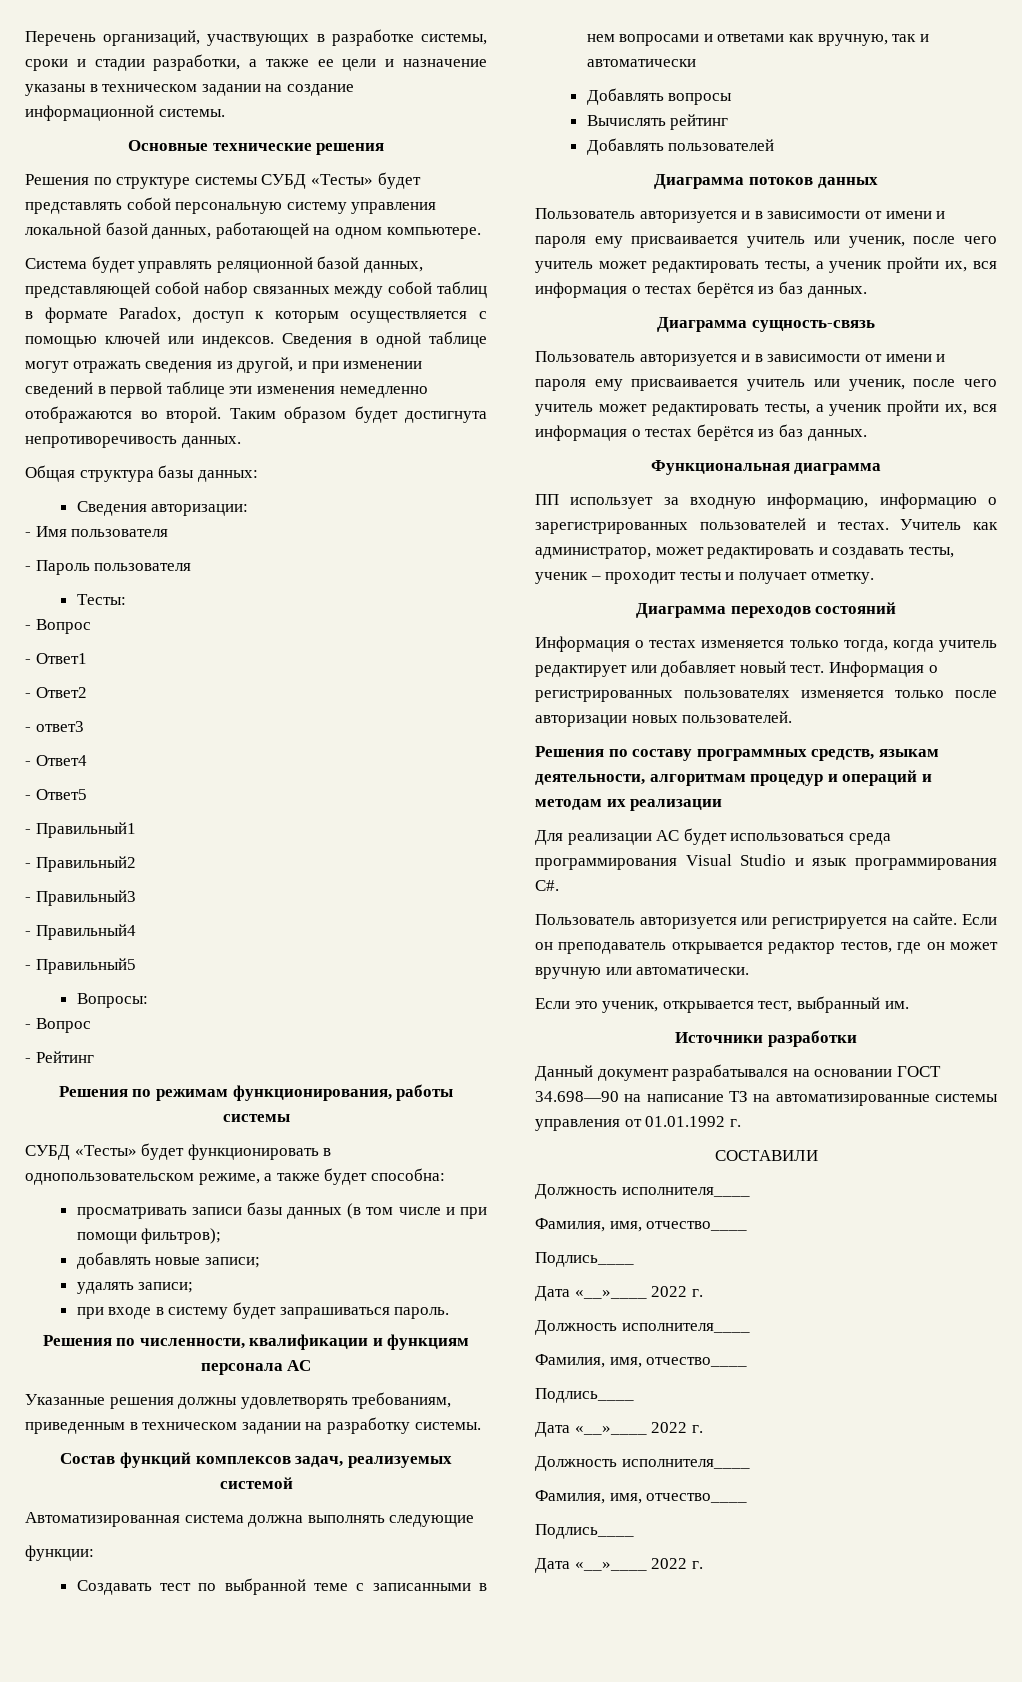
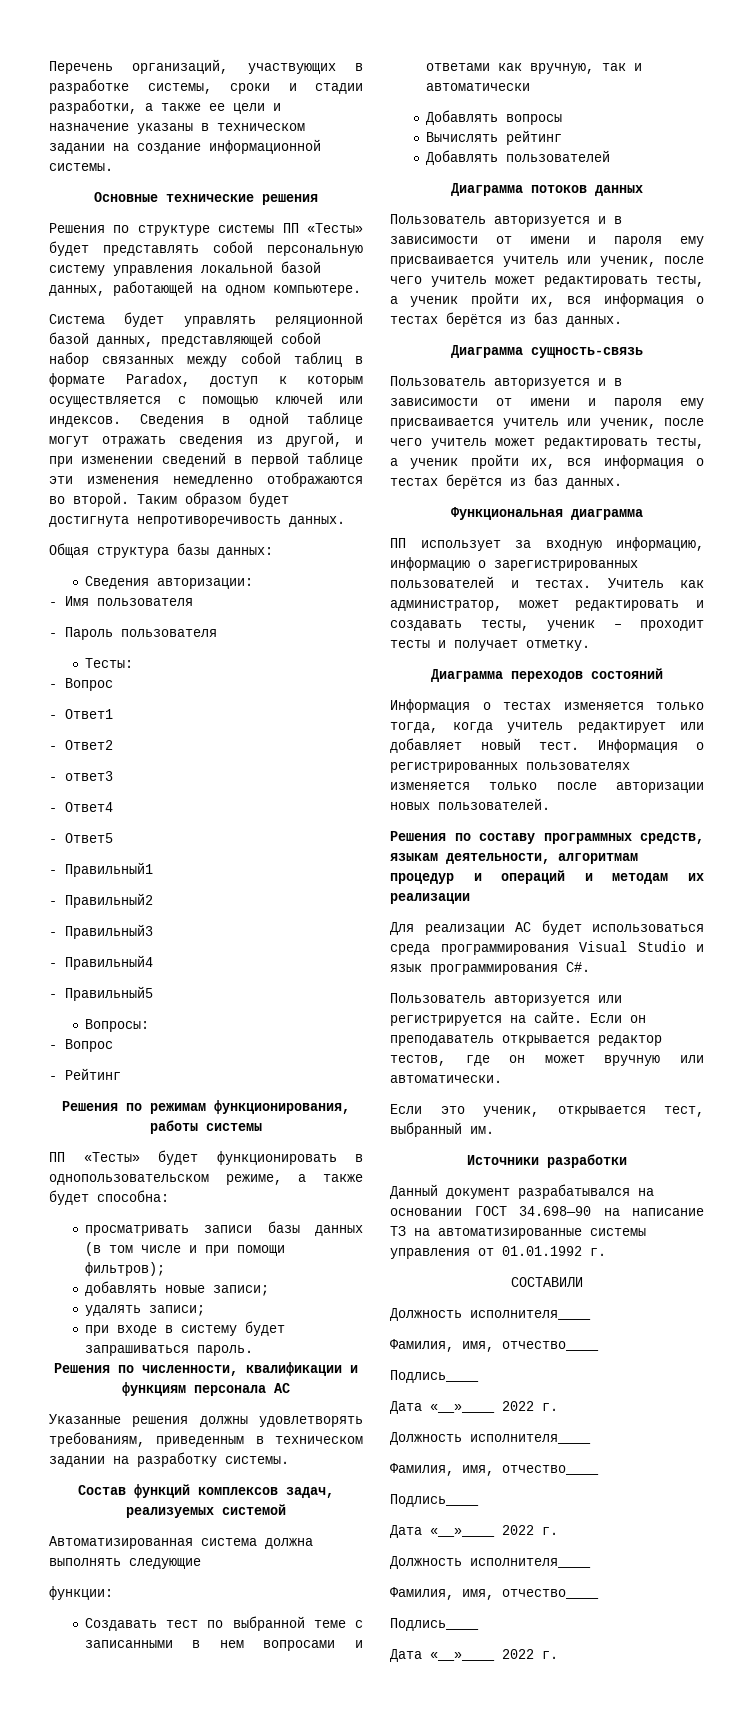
- Решения по структуре системы СУБД «Тесты» будет представлять собой персональную систему управления локальной базой данных, работающей на одном компьютере.
+ Решения по структуре системы ПП «Тесты» будет представлять собой персональную систему управления локальной базой данных, работающей на одном компьютере.
- СУБД «Тесты» будет функционировать в однопользовательском режиме, а также будет способна:
+ ПП «Тесты» будет функционировать в однопользовательском режиме, а также будет способна:

